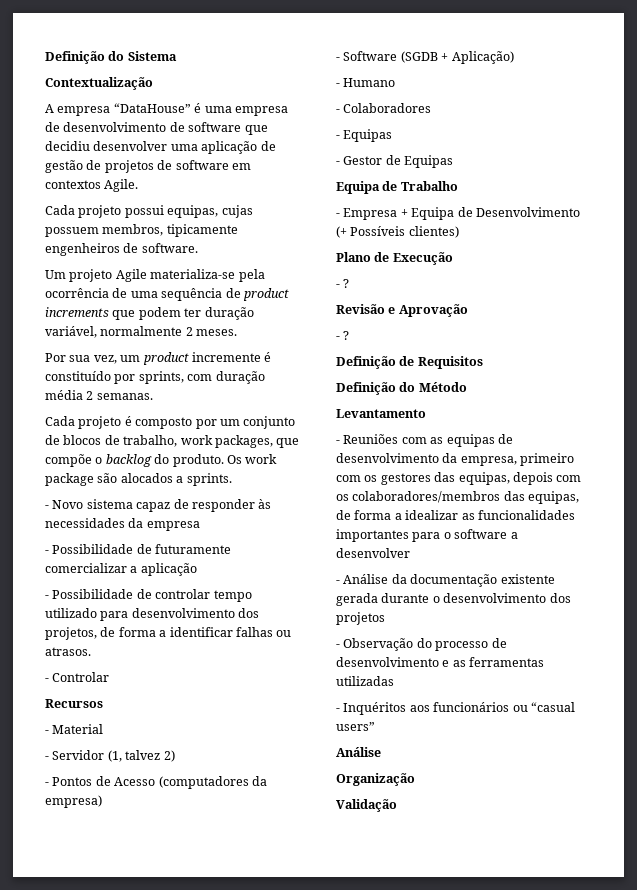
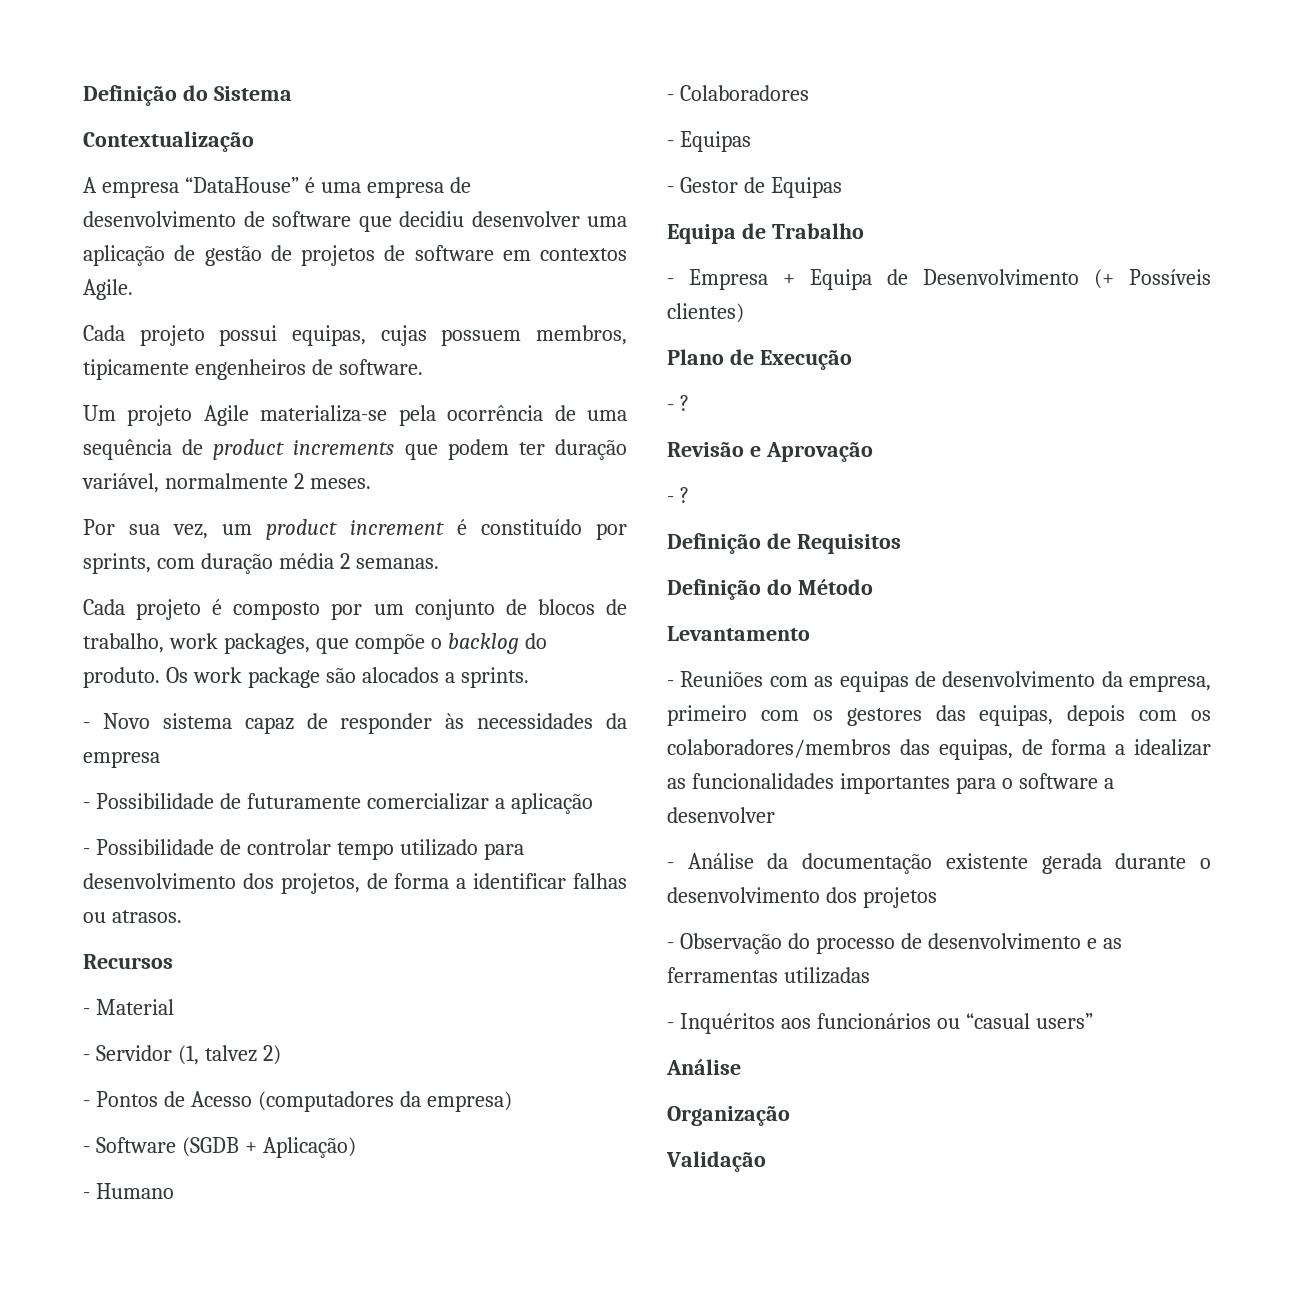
- Por sua vez, um product incremente é constituído por sprints, com duração média 2 semanas.
+ Por sua vez, um product increment é constituído por sprints, com duração média 2 semanas.
- - Controlar

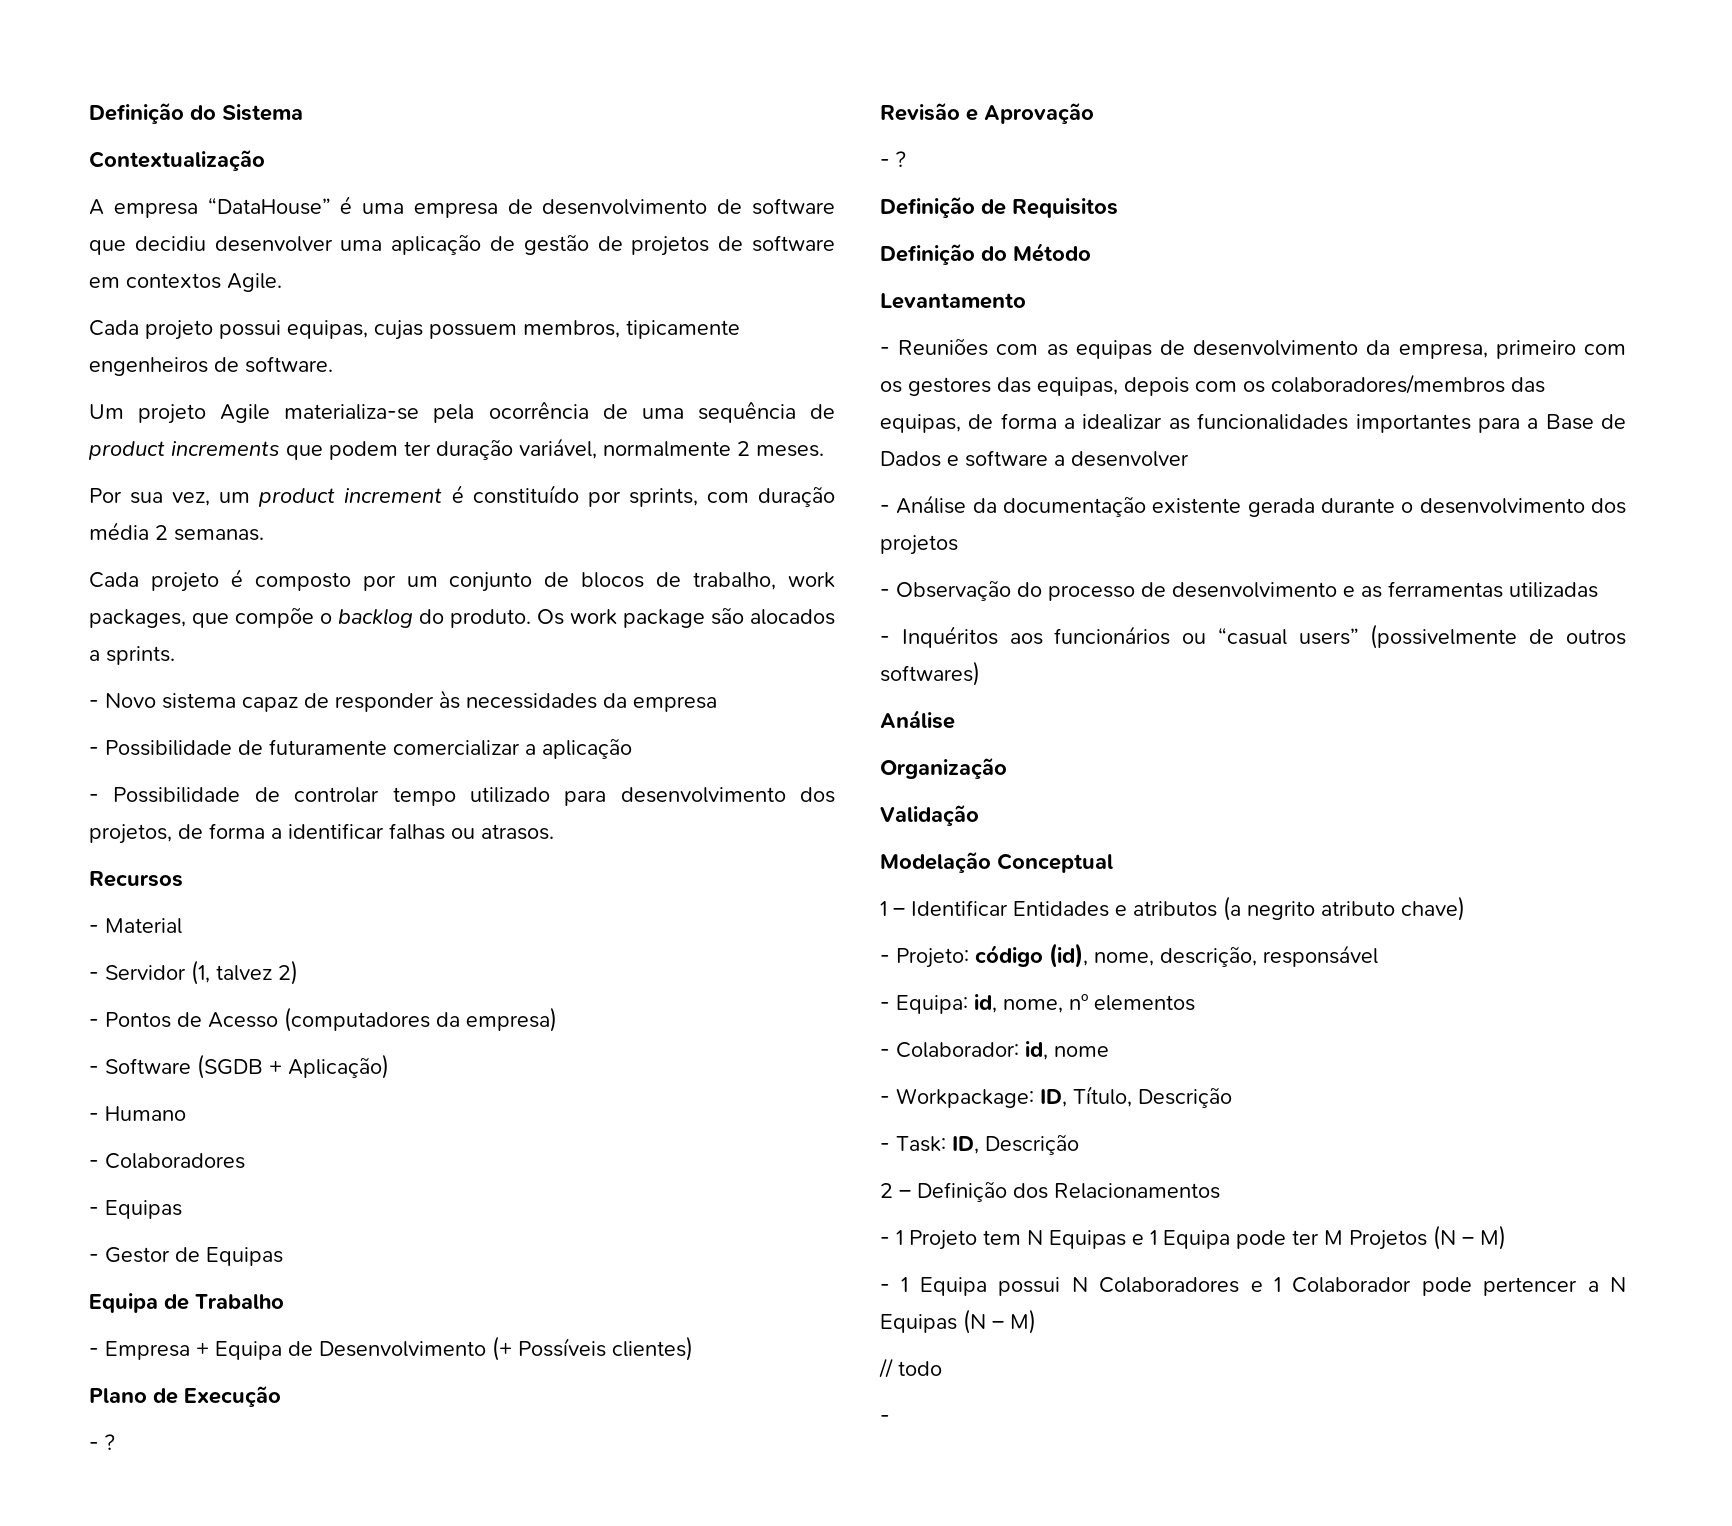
- - Reuniões com as equipas de desenvolvimento da empresa, primeiro com os gestores das equipas, depois com os colaboradores/membros das equipas, de forma a idealizar as funcionalidades importantes para o software a desenvolver
+ - Reuniões com as equipas de desenvolvimento da empresa, primeiro com os gestores das equipas, depois com os colaboradores/membros das equipas, de forma a idealizar as funcionalidades importantes para a Base de Dados e software a desenvolver
- - Inquéritos aos funcionários ou “casual users”
+ - Inquéritos aos funcionários ou “casual users” (possivelmente de outros softwares)
+ Modelação Conceptual
+ 1 – Identificar Entidades e atributos (a negrito atributo chave)
+ - Projeto: código (id), nome, descrição, responsável
+ - Equipa: id, nome, nº elementos
+ - Colaborador: id, nome
+ - Workpackage: ID, Título, Descrição
+ - Task: ID, Descrição
+ 2 – Definição dos Relacionamentos
+ - 1 Projeto tem N Equipas e 1 Equipa pode ter M Projetos (N – M)
+ - 1 Equipa possui N Colaboradores e 1 Colaborador pode pertencer a N Equipas (N – M)
+ // todo
+ -

